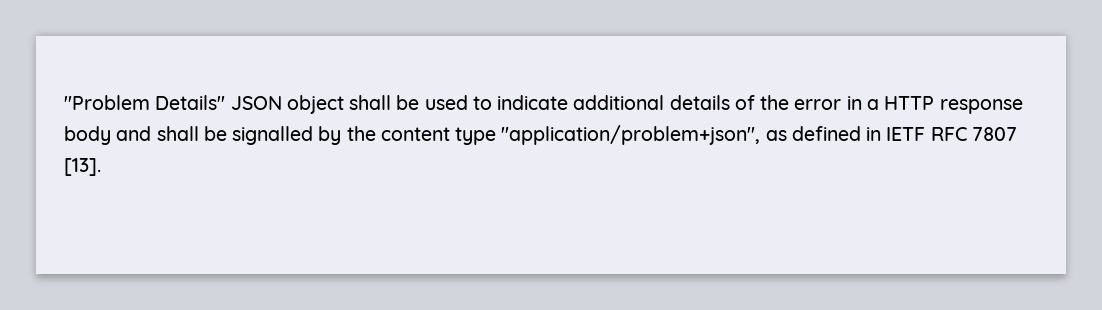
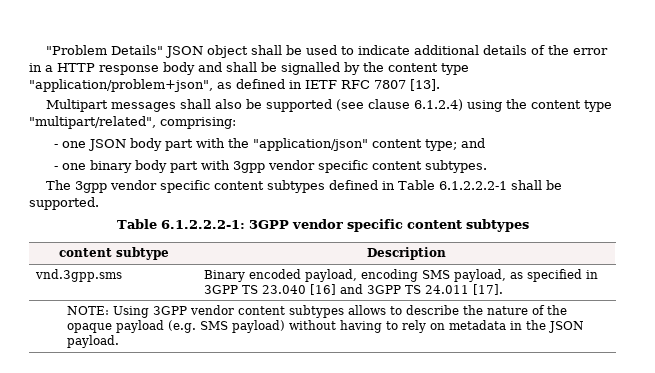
+ Multipart messages shall also be supported (see clause 6.1.2.4) using the content type "multipart/related", comprising:
+ - one JSON body part with the "application/json" content type; and
+ - one binary body part with 3gpp vendor specific content subtypes.
+ The 3gpp vendor specific content subtypes defined in Table 6.1.2.2.2-1 shall be supported.
+ Table 6.1.2.2.2-1: 3GPP vendor specific content subtypes
+ content subtype | Description
+ vnd.3gpp.sms | Binary encoded payload, encoding SMS payload, as specified in 3GPP TS 23.040 [16] and 3GPP TS 24.011 [17].
+ NOTE: Using 3GPP vendor content subtypes allows to describe the nature of the opaque payload (e.g. SMS payload) without having to rely on metadata in the JSON payload.

